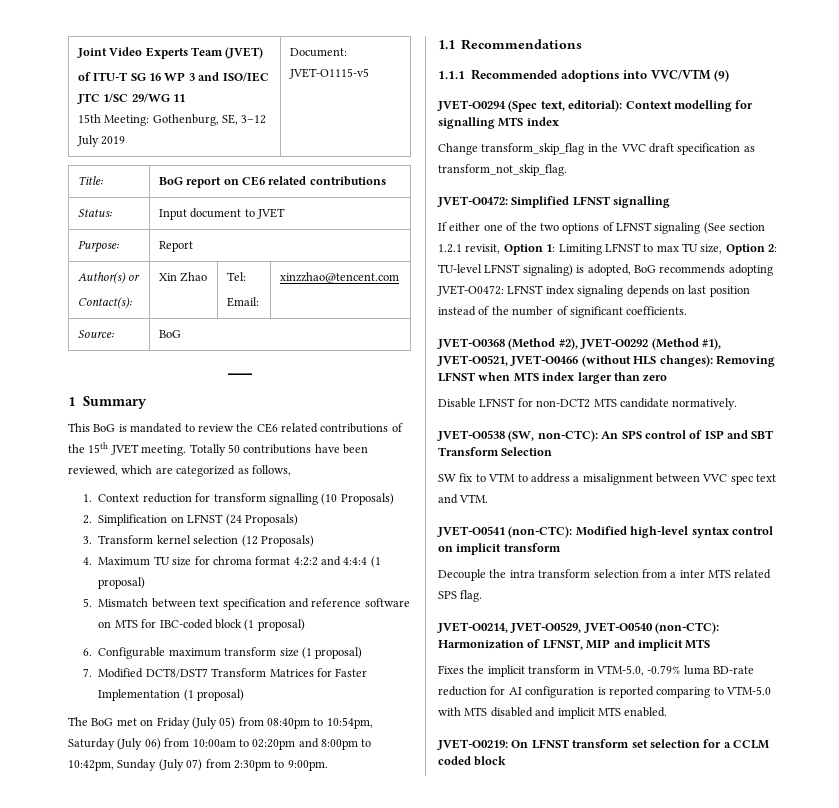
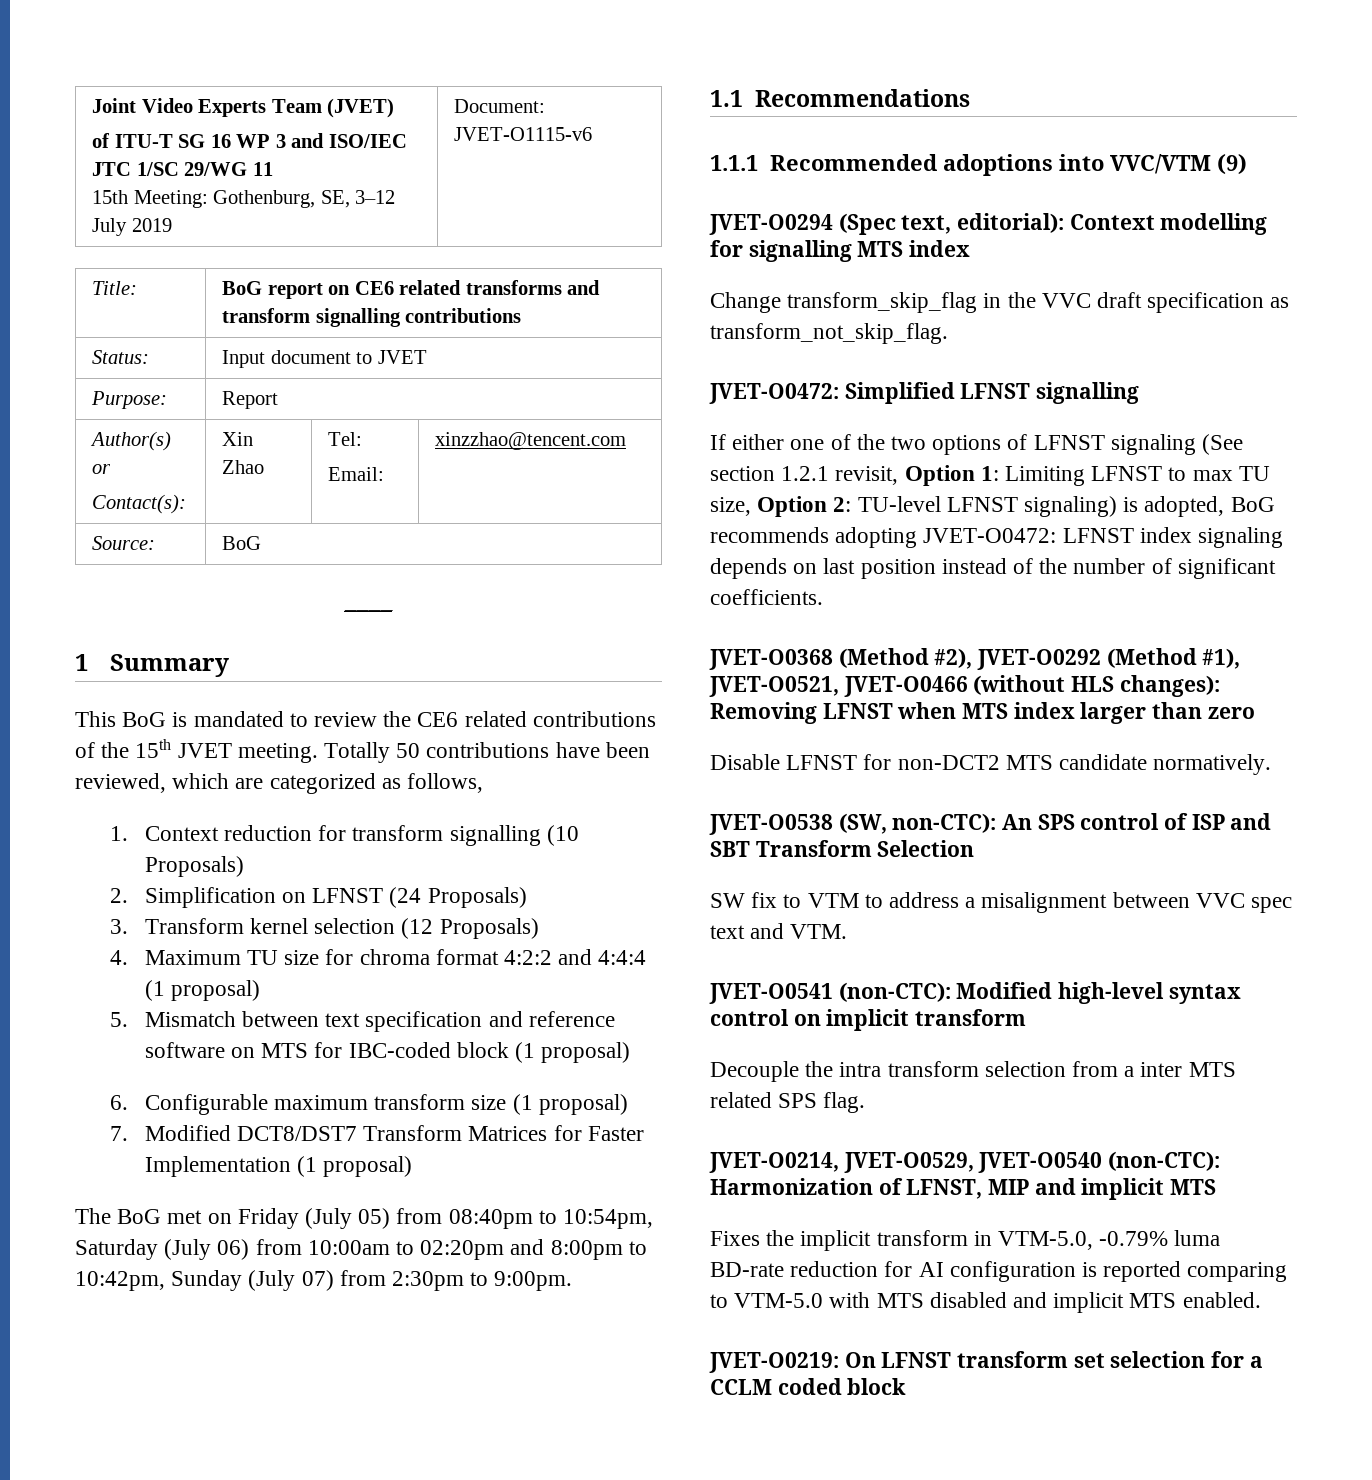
  Joint Video Experts Team (JVET)
  of ITU-T SG 16 WP 3 and ISO/IEC JTC 1/SC 29/WG 11
- 15th Meeting: Gothenburg, SE, 3–12 July 2019 | Document: JVET-O1115-v5
+ 15th Meeting: Gothenburg, SE, 3–12 July 2019 | Document: JVET-O1115-v6
- Title: | BoG report on CE6 related contributions
+ Title: | BoG report on CE6 related transforms and transform signalling contributions

